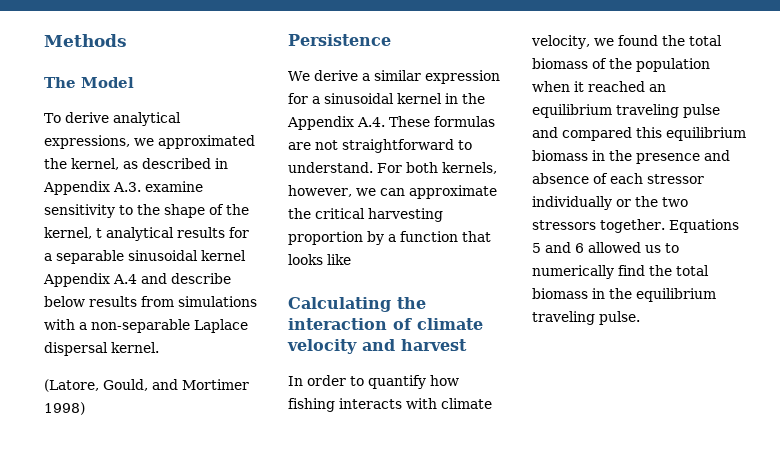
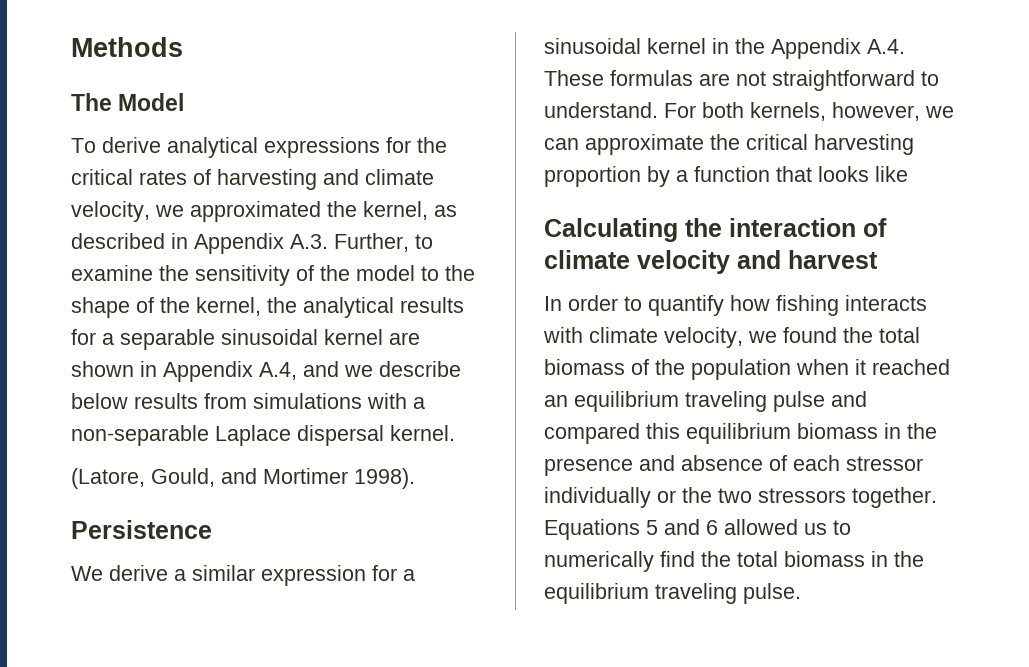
- To derive analytical expressions, we approximated the kernel, as described in Appendix A.3. examine sensitivity to the shape of the kernel, t analytical results for a separable sinusoidal kernel Appendix A.4 and describe below results from simulations with a non-separable Laplace dispersal kernel.
+ To derive analytical expressions for the critical rates of harvesting and climate velocity, we approximated the kernel, as described in Appendix A.3. Further, to examine the sensitivity of the model to the shape of the kernel, the analytical results for a separable sinusoidal kernel are shown in Appendix A.4, and we describe below results from simulations with a non-separable Laplace dispersal kernel.
- (Latore, Gould, and Mortimer 1998)
+ (Latore, Gould, and Mortimer 1998).

